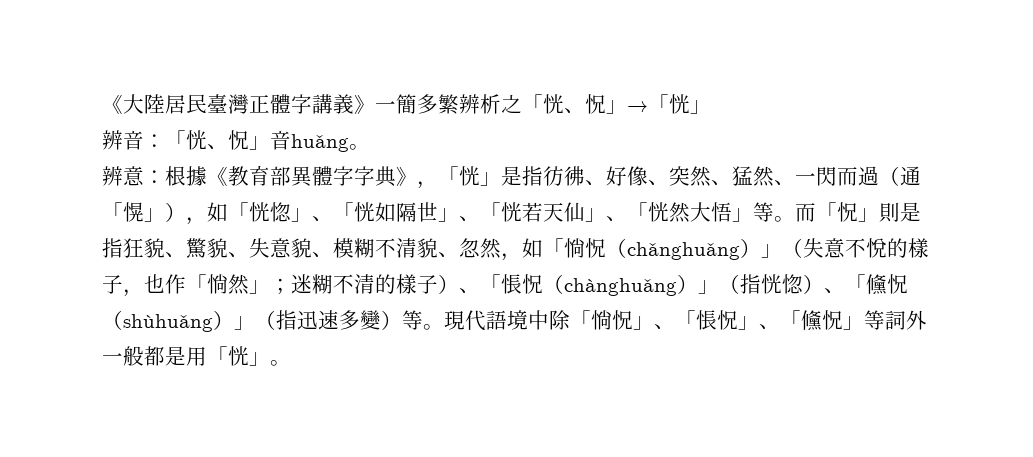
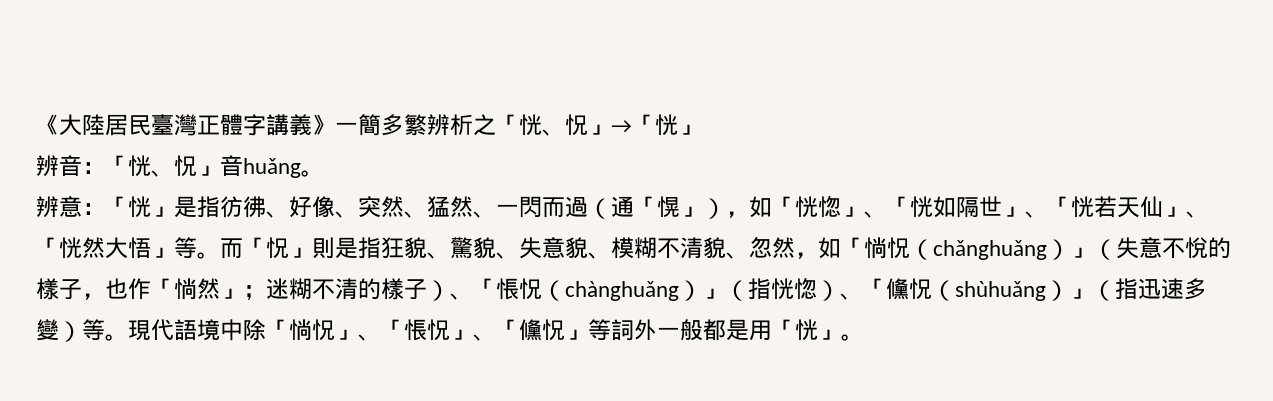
- 辨意：根據《教育部異體字字典》，「恍」是指彷彿、好像、突然、猛然、一閃而過（通「愰」），如「恍惚」、「恍如隔世」、「恍若天仙」、「恍然大悟」等。
+ 辨意：「恍」是指彷彿、好像、突然、猛然、一閃而過（通「愰」），如「恍惚」、「恍如隔世」、「恍若天仙」、「恍然大悟」等。

